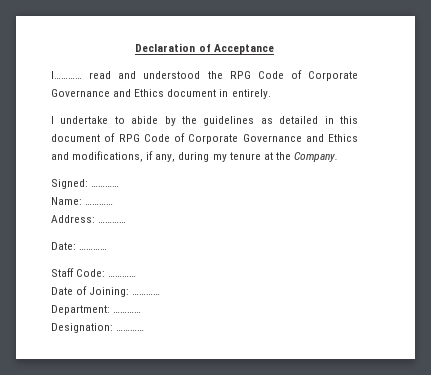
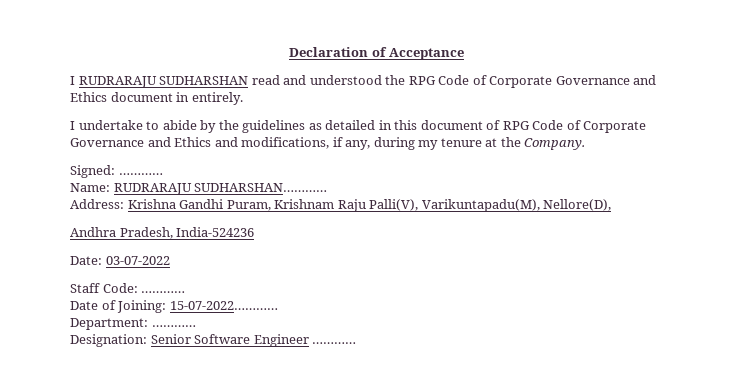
- I………… read and understood the RPG Code of Corporate Governance and Ethics document in entirely.
+ I RUDRARAJU SUDHARSHAN read and understood the RPG Code of Corporate Governance and Ethics document in entirely.
- Name: …………
+ Name: RUDRARAJU SUDHARSHAN…………
- Address: …………
+ Address: Krishna Gandhi Puram, Krishnam Raju Palli(V), Varikuntapadu(M), Nellore(D),
+ Andhra Pradesh, India-524236
- Date: …………
+ Date: 03-07-2022
- Date of Joining: …………
+ Date of Joining: 15-07-2022…………
- Designation: …………
+ Designation: Senior Software Engineer …………

